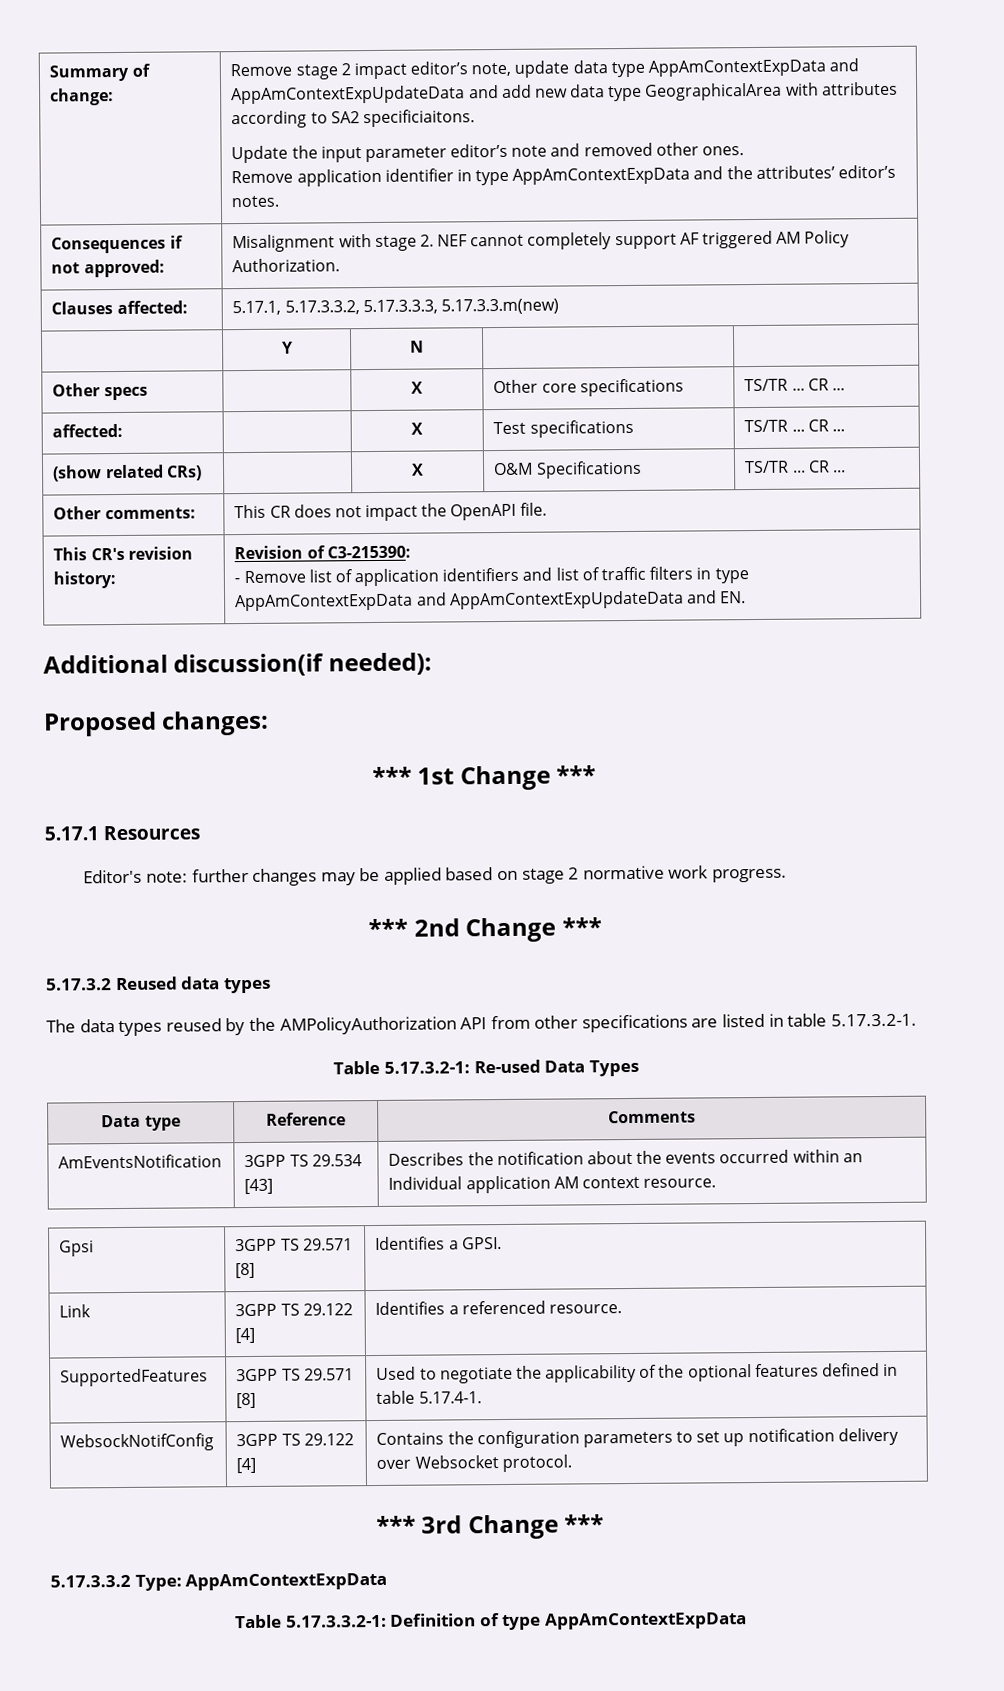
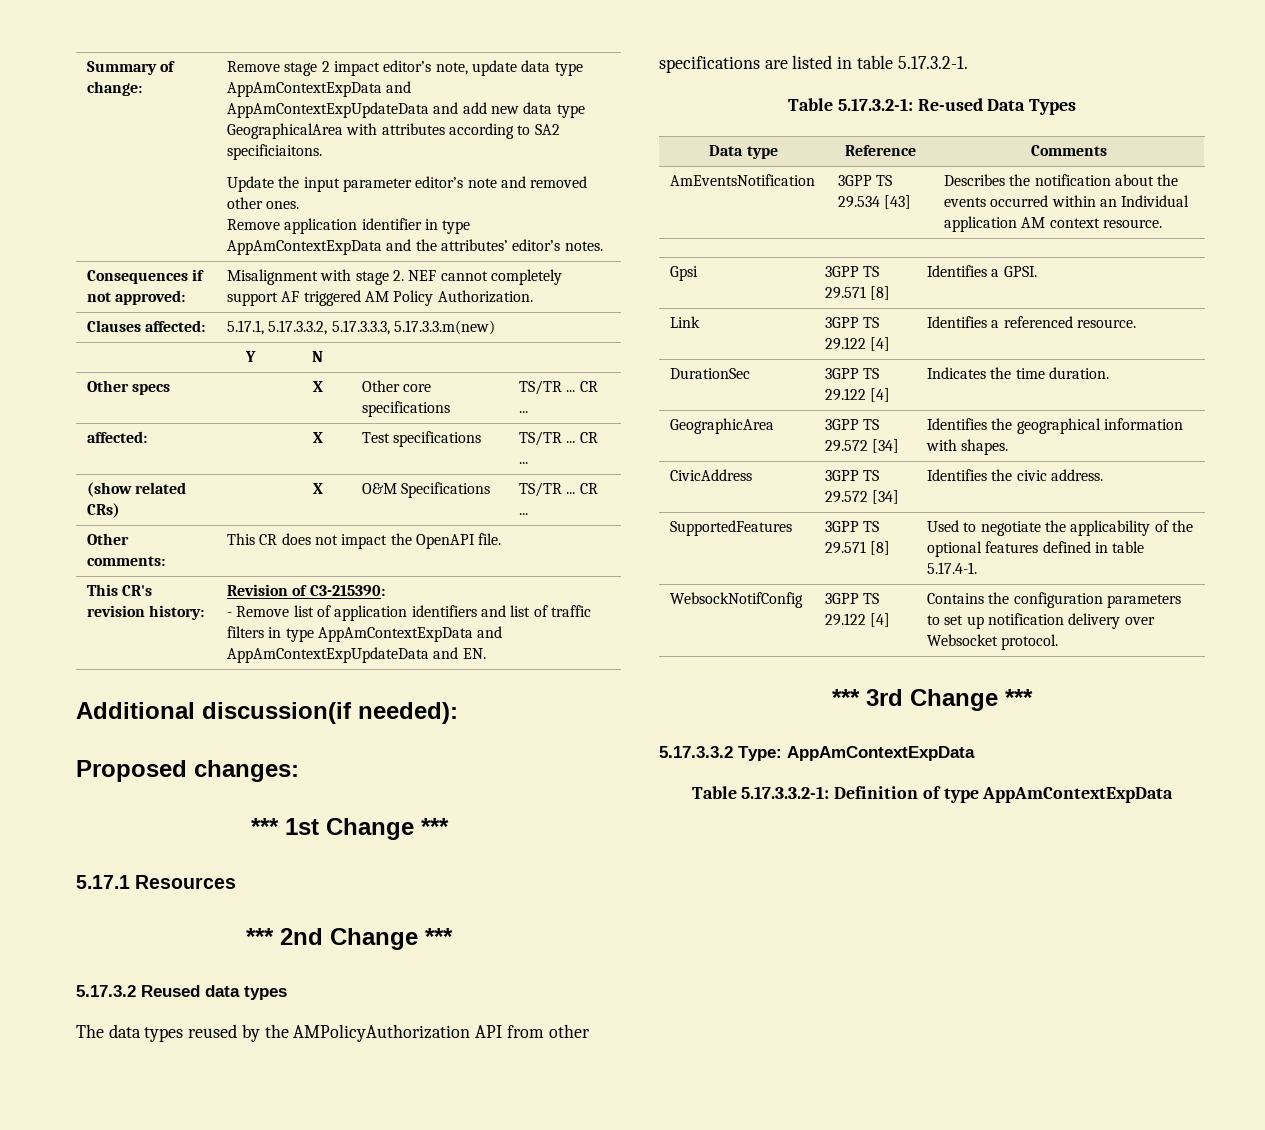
- Editor's note: further changes may be applied based on stage 2 normative work progress.
+ DurationSec | 3GPP TS 29.122 [4] | Indicates the time duration.
+ GeographicArea | 3GPP TS 29.572 [34] | Identifies the geographical information with shapes.
+ CivicAddress | 3GPP TS 29.572 [34] | Identifies the civic address.

